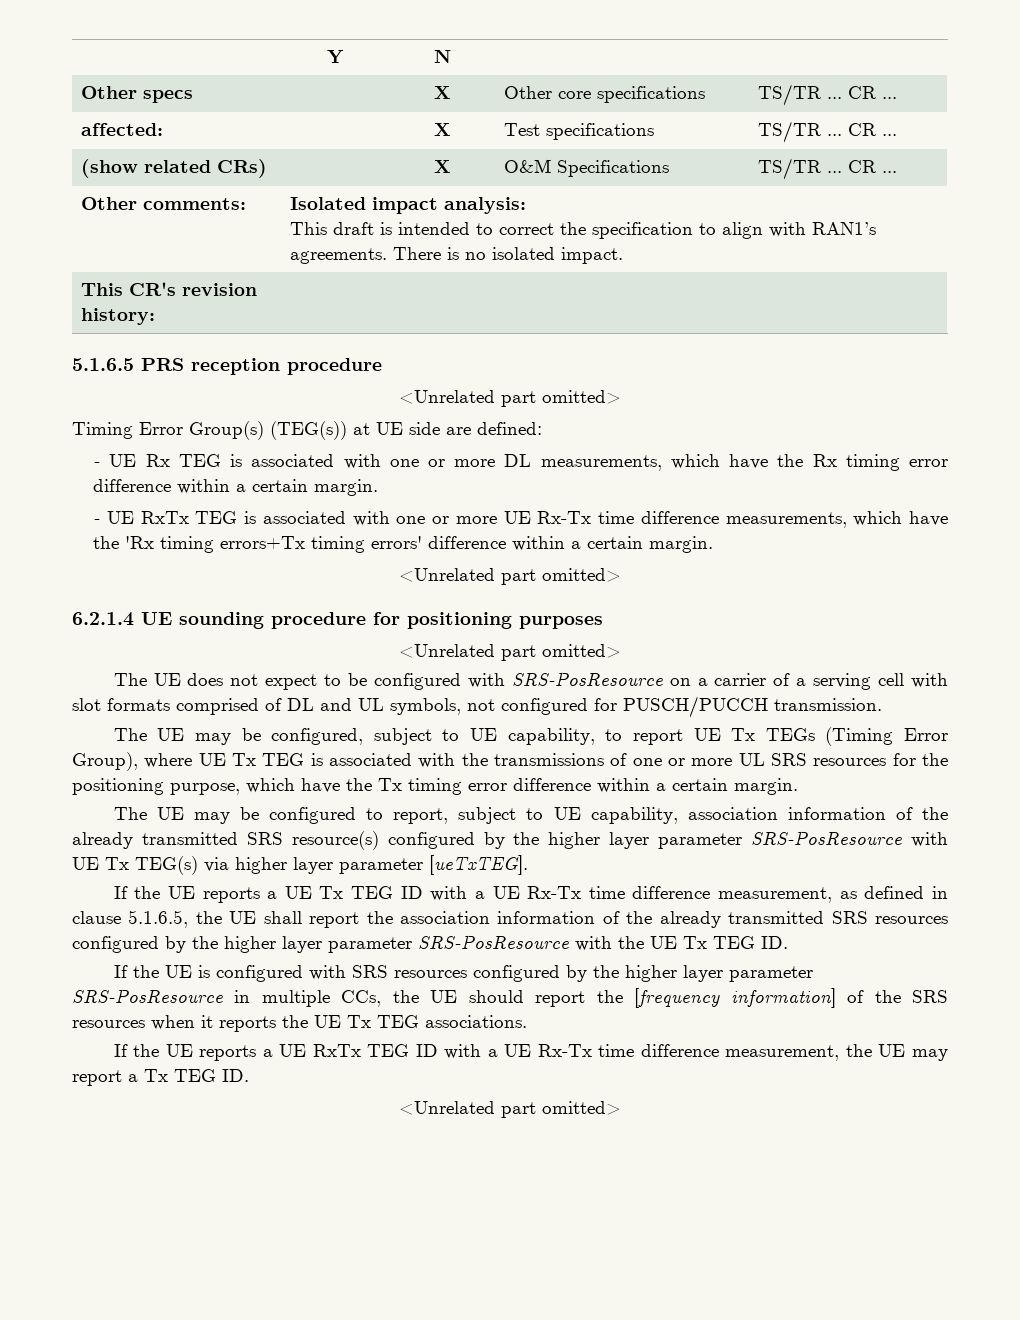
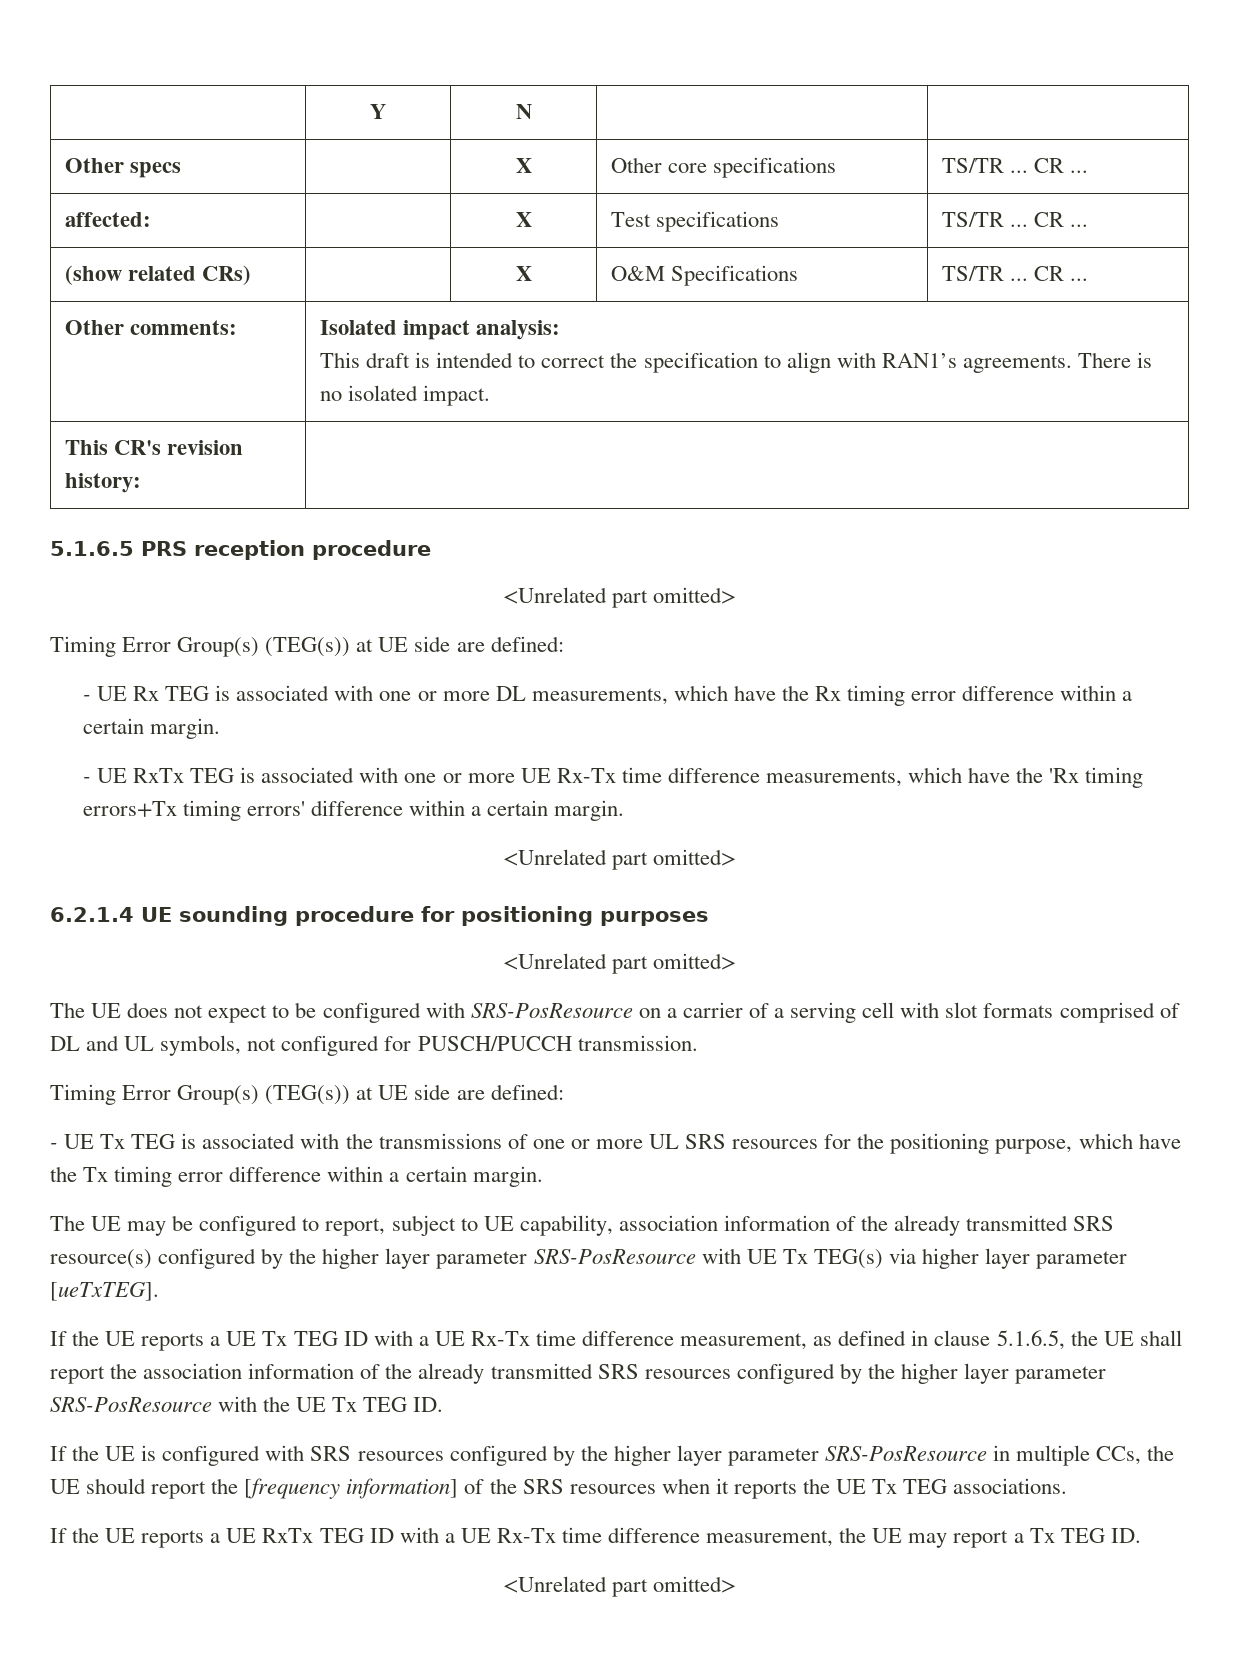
  The UE does not expect to be configured with SRS-PosResource on a carrier of a serving cell with slot formats comprised of DL and UL symbols, not configured for PUSCH/PUCCH transmission.
- The UE may be configured, subject to UE capability, to report UE Tx TEGs (Timing Error Group), where UE Tx TEG is associated with the transmissions of one or more UL SRS resources for the positioning purpose, which have the Tx timing error difference within a certain margin.
+ Timing Error Group(s) (TEG(s)) at UE side are defined:
+ - UE Tx TEG is associated with the transmissions of one or more UL SRS resources for the positioning purpose, which have the Tx timing error difference within a certain margin.

